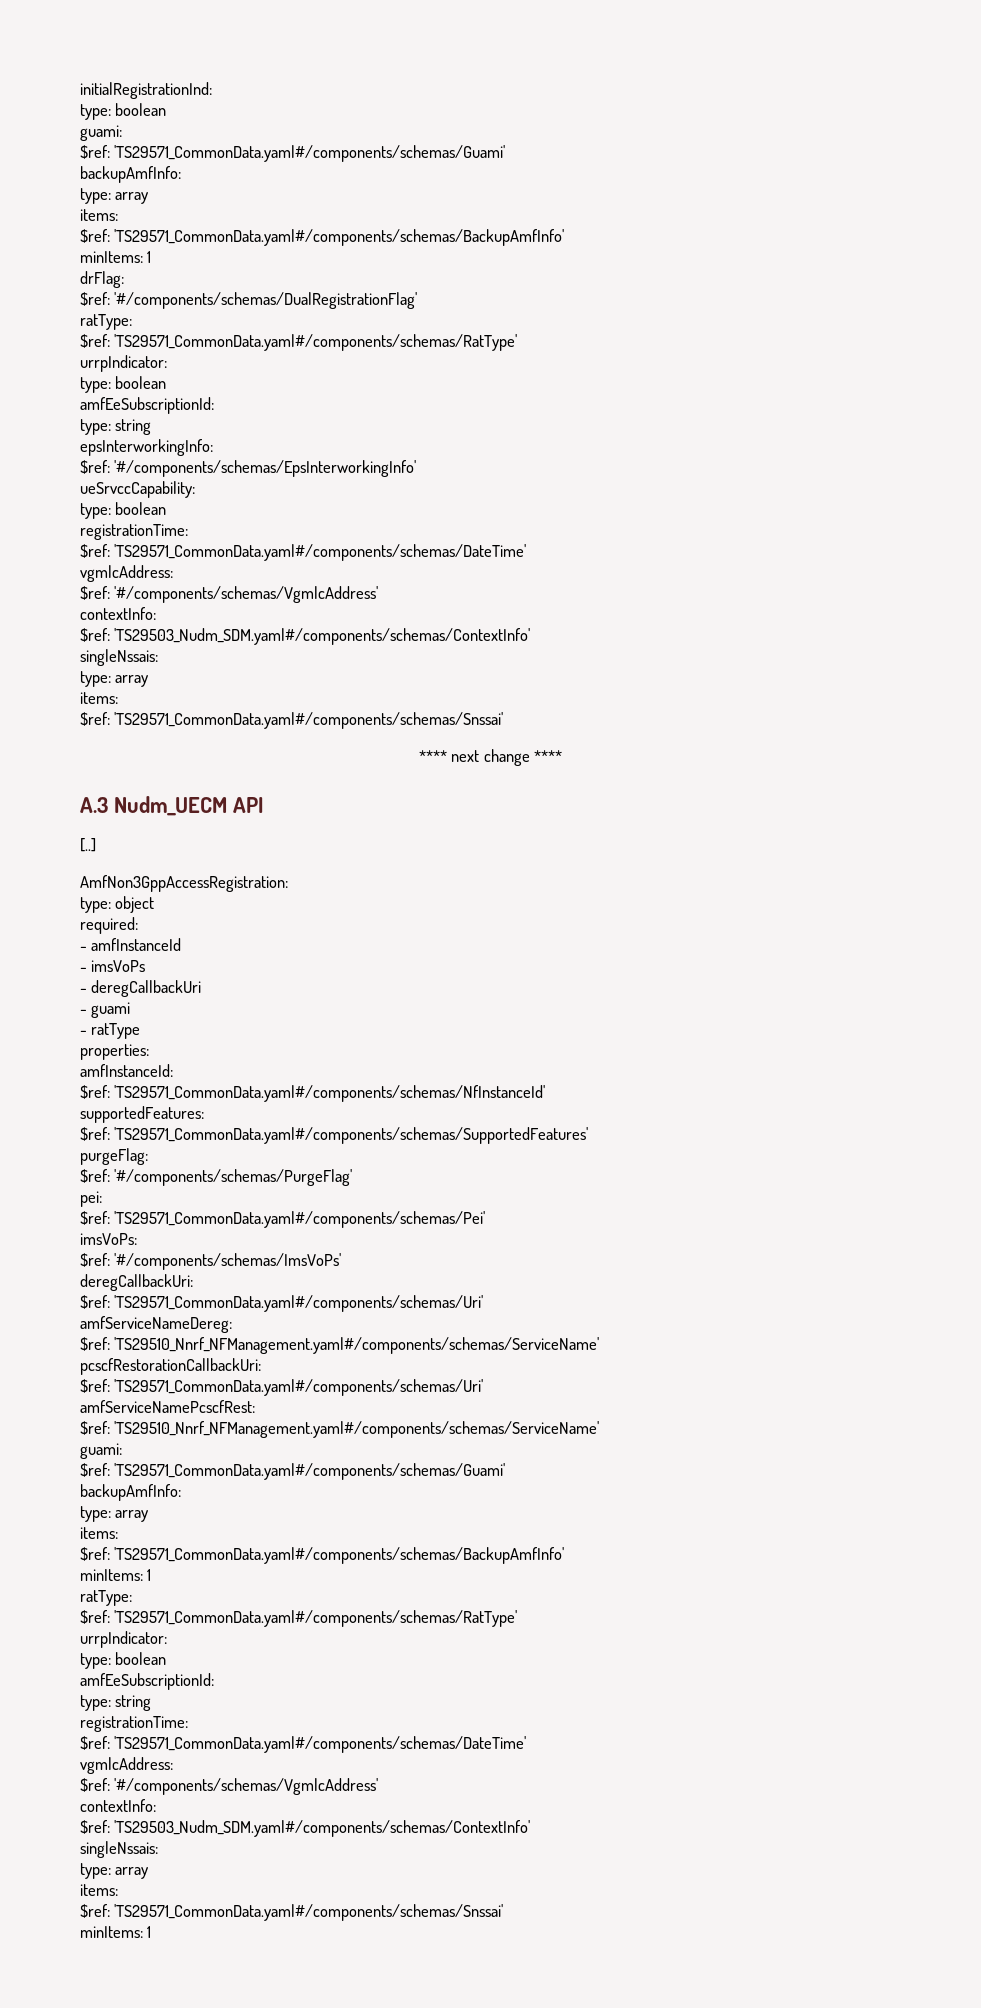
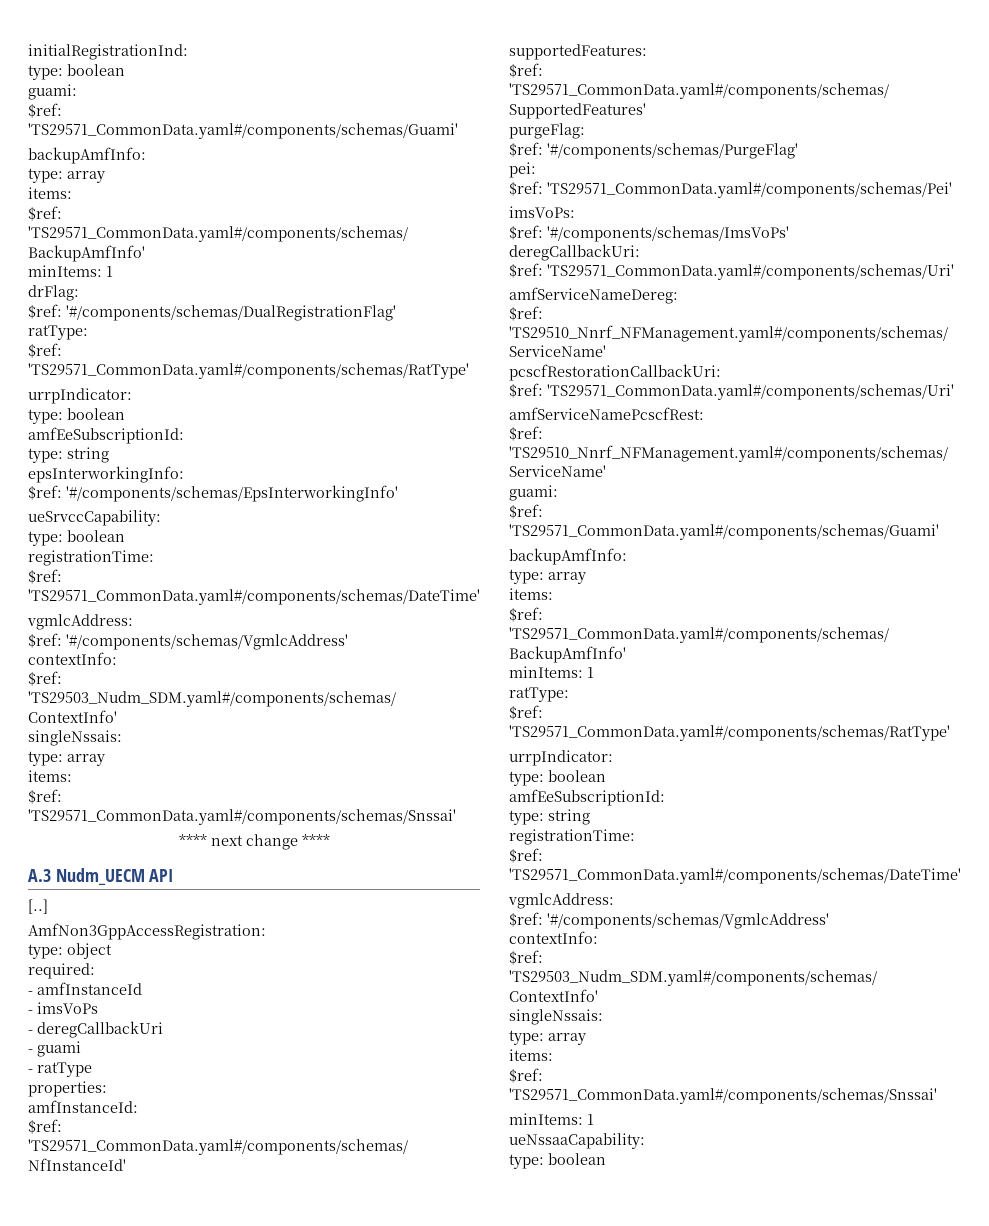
+ ueNssaaCapability:
+ type: boolean

